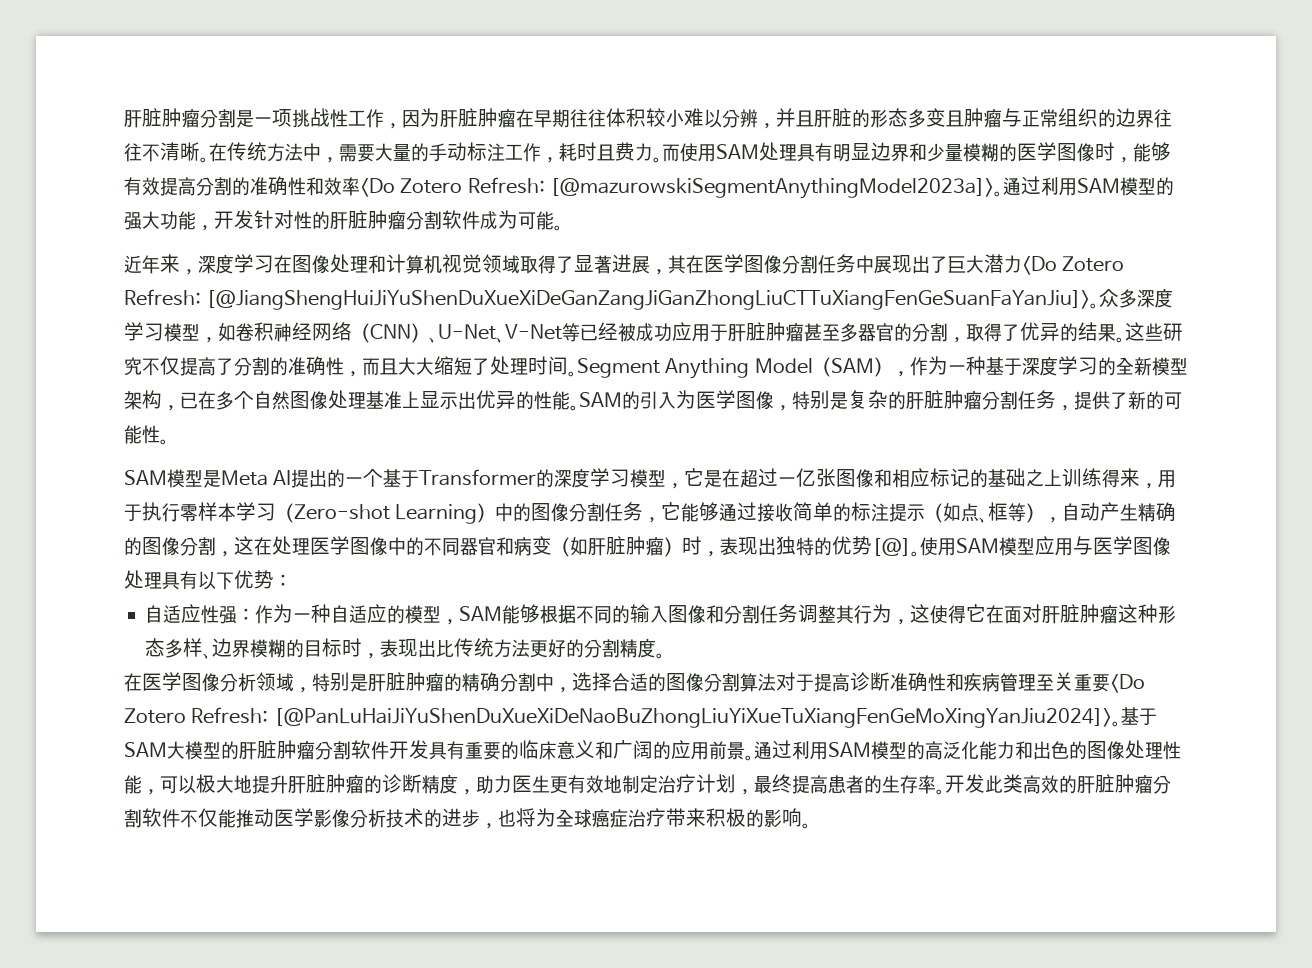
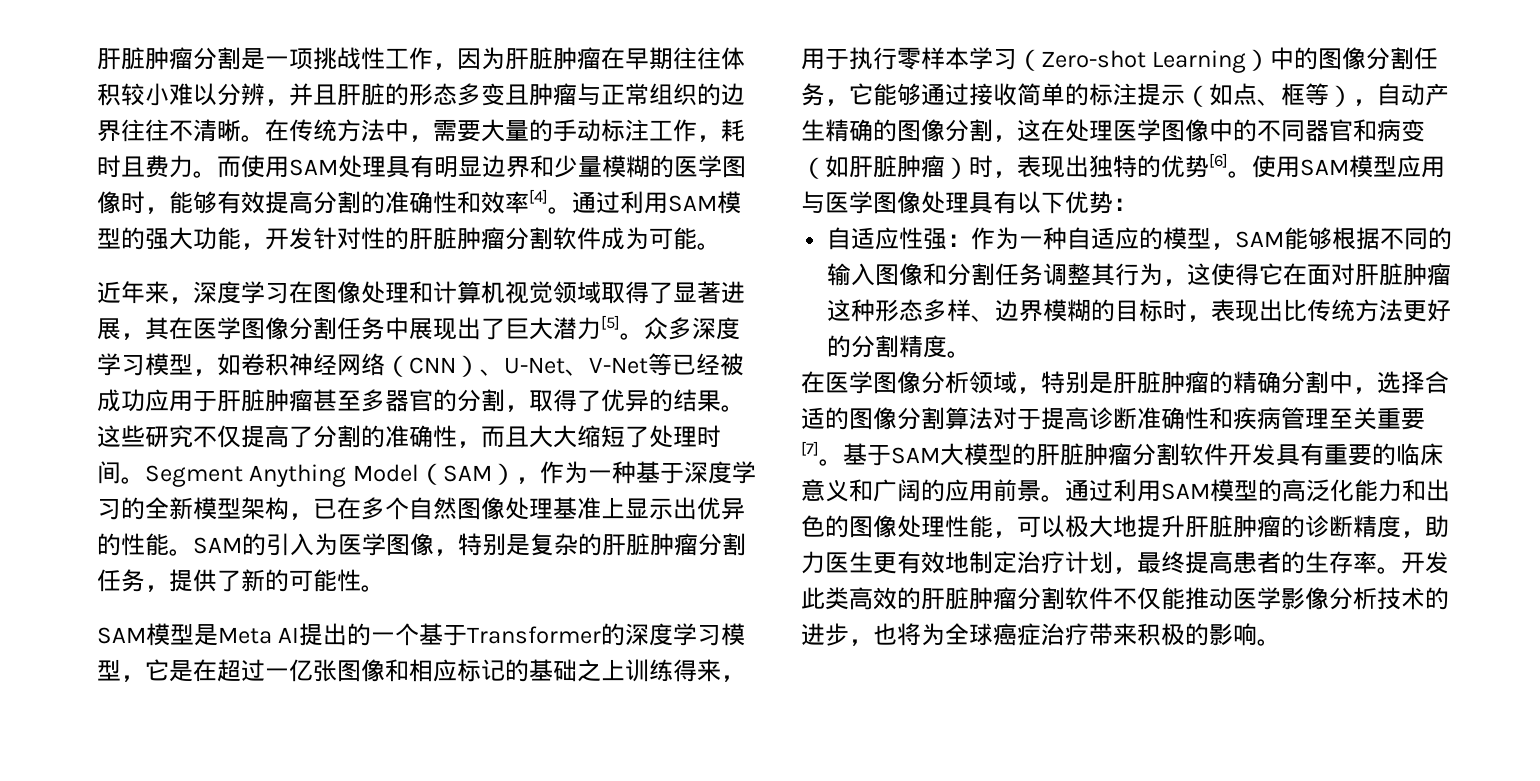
- 而使用SAM处理具有明显边界和少量模糊的医学图像时，能够有效提高分割的准确性和效率<Do Zotero Refresh: [@mazurowskiSegmentAnythingModel2023a]>。
+ 而使用SAM处理具有明显边界和少量模糊的医学图像时，能够有效提高分割的准确性和效率[4]。
- 近年来，深度学习在图像处理和计算机视觉领域取得了显著进展，其在医学图像分割任务中展现出了巨大潜力<Do Zotero Refresh: [@JiangShengHuiJiYuShenDuXueXiDeGanZangJiGanZhongLiuCTTuXiangFenGeSuanFaYanJiu]>。
+ 近年来，深度学习在图像处理和计算机视觉领域取得了显著进展，其在医学图像分割任务中展现出了巨大潜力[5]。
- SAM模型是Meta AI提出的一个基于Transformer的深度学习模型，它是在超过一亿张图像和相应标记的基础之上训练得来，用于执行零样本学习（Zero-shot Learning）中的图像分割任务，它能够通过接收简单的标注提示（如点、框等），自动产生精确的图像分割，这在处理医学图像中的不同器官和病变（如肝脏肿瘤）时，表现出独特的优势[@]。
+ SAM模型是Meta AI提出的一个基于Transformer的深度学习模型，它是在超过一亿张图像和相应标记的基础之上训练得来，用于执行零样本学习（Zero-shot Learning）中的图像分割任务，它能够通过接收简单的标注提示（如点、框等），自动产生精确的图像分割，这在处理医学图像中的不同器官和病变（如肝脏肿瘤）时，表现出独特的优势[6]。
- 在医学图像分析领域，特别是肝脏肿瘤的精确分割中，选择合适的图像分割算法对于提高诊断准确性和疾病管理至关重要<Do Zotero Refresh: [@PanLuHaiJiYuShenDuXueXiDeNaoBuZhongLiuYiXueTuXiangFenGeMoXingYanJiu2024]>。
+ 在医学图像分析领域，特别是肝脏肿瘤的精确分割中，选择合适的图像分割算法对于提高诊断准确性和疾病管理至关重要[7]。

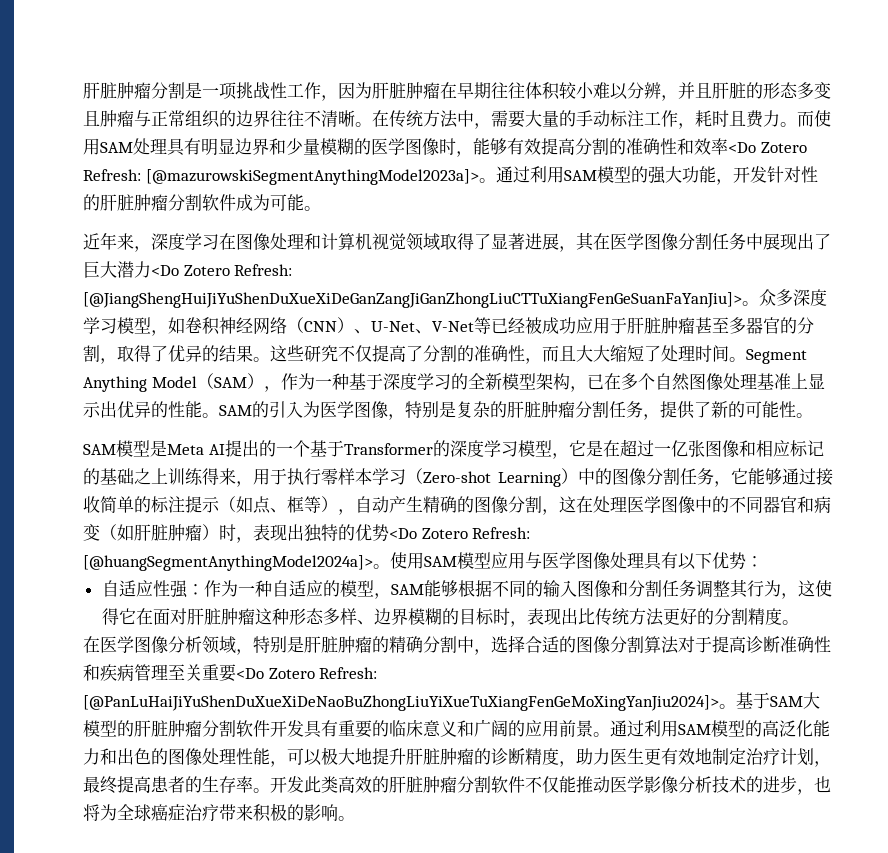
- 而使用SAM处理具有明显边界和少量模糊的医学图像时，能够有效提高分割的准确性和效率[4]。
+ 而使用SAM处理具有明显边界和少量模糊的医学图像时，能够有效提高分割的准确性和效率<Do Zotero Refresh: [@mazurowskiSegmentAnythingModel2023a]>。
- 近年来，深度学习在图像处理和计算机视觉领域取得了显著进展，其在医学图像分割任务中展现出了巨大潜力[5]。
+ 近年来，深度学习在图像处理和计算机视觉领域取得了显著进展，其在医学图像分割任务中展现出了巨大潜力<Do Zotero Refresh: [@JiangShengHuiJiYuShenDuXueXiDeGanZangJiGanZhongLiuCTTuXiangFenGeSuanFaYanJiu]>。
- SAM模型是Meta AI提出的一个基于Transformer的深度学习模型，它是在超过一亿张图像和相应标记的基础之上训练得来，用于执行零样本学习（Zero-shot Learning）中的图像分割任务，它能够通过接收简单的标注提示（如点、框等），自动产生精确的图像分割，这在处理医学图像中的不同器官和病变（如肝脏肿瘤）时，表现出独特的优势[6]。
+ SAM模型是Meta AI提出的一个基于Transformer的深度学习模型，它是在超过一亿张图像和相应标记的基础之上训练得来，用于执行零样本学习（Zero-shot Learning）中的图像分割任务，它能够通过接收简单的标注提示（如点、框等），自动产生精确的图像分割，这在处理医学图像中的不同器官和病变（如肝脏肿瘤）时，表现出独特的优势<Do Zotero Refresh: [@huangSegmentAnythingModel2024a]>。
- 在医学图像分析领域，特别是肝脏肿瘤的精确分割中，选择合适的图像分割算法对于提高诊断准确性和疾病管理至关重要[7]。
+ 在医学图像分析领域，特别是肝脏肿瘤的精确分割中，选择合适的图像分割算法对于提高诊断准确性和疾病管理至关重要<Do Zotero Refresh: [@PanLuHaiJiYuShenDuXueXiDeNaoBuZhongLiuYiXueTuXiangFenGeMoXingYanJiu2024]>。

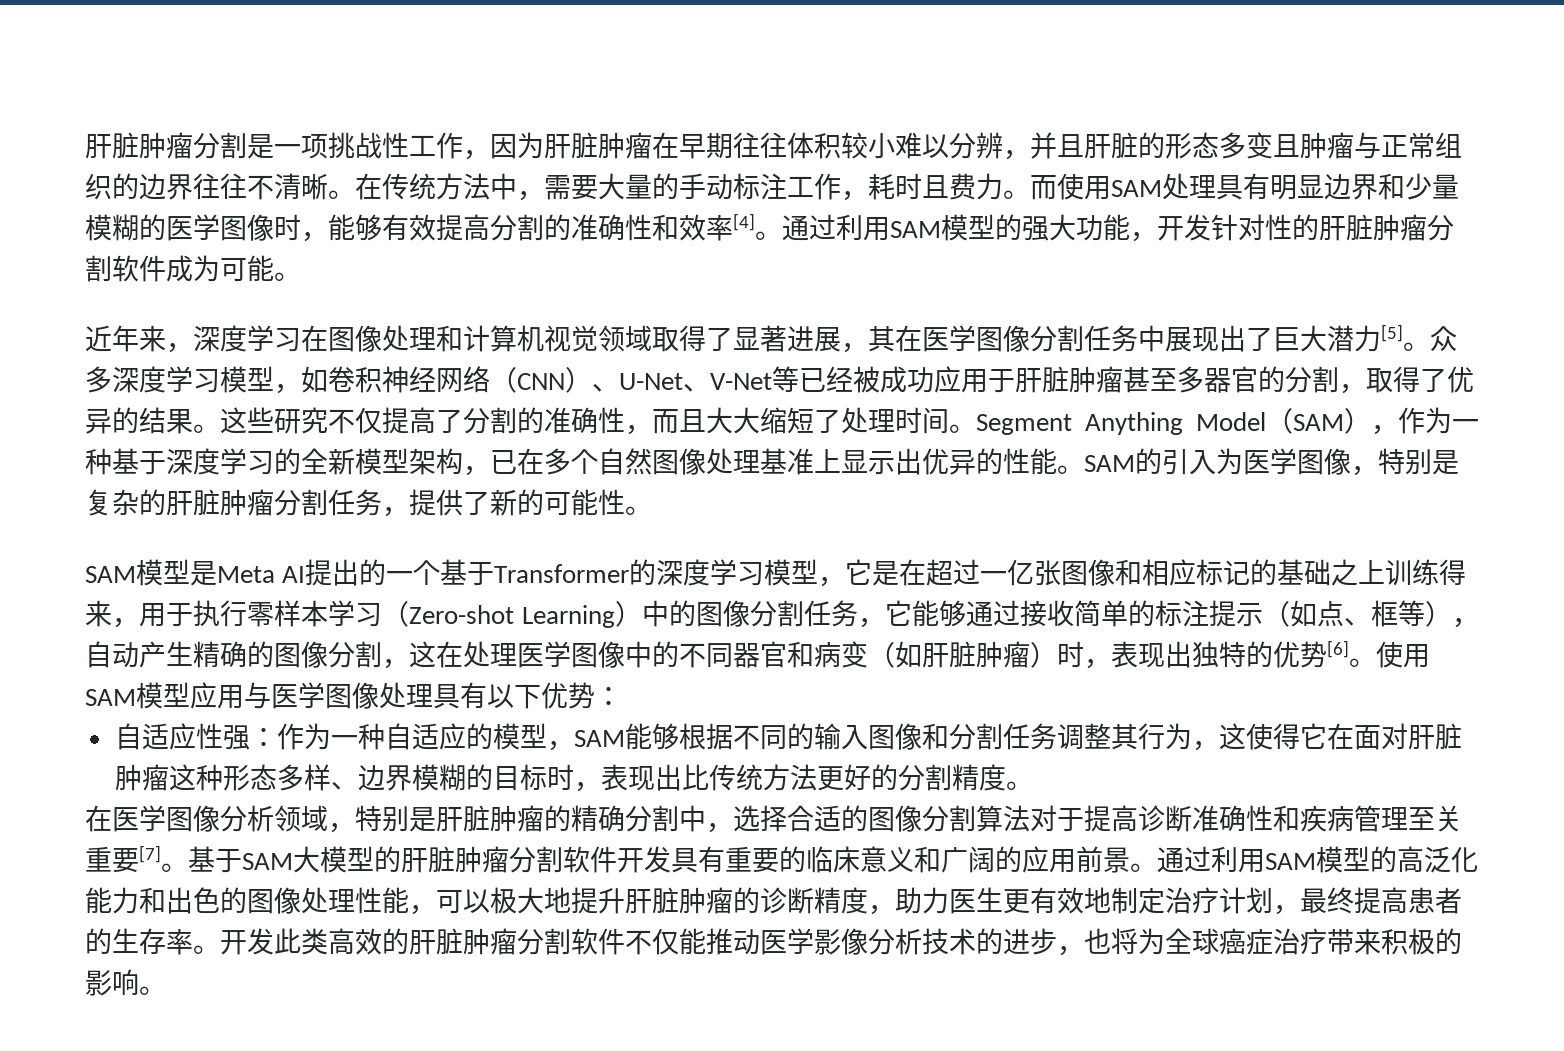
- 而使用SAM处理具有明显边界和少量模糊的医学图像时，能够有效提高分割的准确性和效率<Do Zotero Refresh: [@mazurowskiSegmentAnythingModel2023a]>。
+ 而使用SAM处理具有明显边界和少量模糊的医学图像时，能够有效提高分割的准确性和效率[4]。
- 近年来，深度学习在图像处理和计算机视觉领域取得了显著进展，其在医学图像分割任务中展现出了巨大潜力<Do Zotero Refresh: [@JiangShengHuiJiYuShenDuXueXiDeGanZangJiGanZhongLiuCTTuXiangFenGeSuanFaYanJiu]>。
+ 近年来，深度学习在图像处理和计算机视觉领域取得了显著进展，其在医学图像分割任务中展现出了巨大潜力[5]。
- SAM模型是Meta AI提出的一个基于Transformer的深度学习模型，它是在超过一亿张图像和相应标记的基础之上训练得来，用于执行零样本学习（Zero-shot Learning）中的图像分割任务，它能够通过接收简单的标注提示（如点、框等），自动产生精确的图像分割，这在处理医学图像中的不同器官和病变（如肝脏肿瘤）时，表现出独特的优势<Do Zotero Refresh: [@huangSegmentAnythingModel2024a]>。
+ SAM模型是Meta AI提出的一个基于Transformer的深度学习模型，它是在超过一亿张图像和相应标记的基础之上训练得来，用于执行零样本学习（Zero-shot Learning）中的图像分割任务，它能够通过接收简单的标注提示（如点、框等），自动产生精确的图像分割，这在处理医学图像中的不同器官和病变（如肝脏肿瘤）时，表现出独特的优势[6]。
- 在医学图像分析领域，特别是肝脏肿瘤的精确分割中，选择合适的图像分割算法对于提高诊断准确性和疾病管理至关重要<Do Zotero Refresh: [@PanLuHaiJiYuShenDuXueXiDeNaoBuZhongLiuYiXueTuXiangFenGeMoXingYanJiu2024]>。
+ 在医学图像分析领域，特别是肝脏肿瘤的精确分割中，选择合适的图像分割算法对于提高诊断准确性和疾病管理至关重要[7]。

